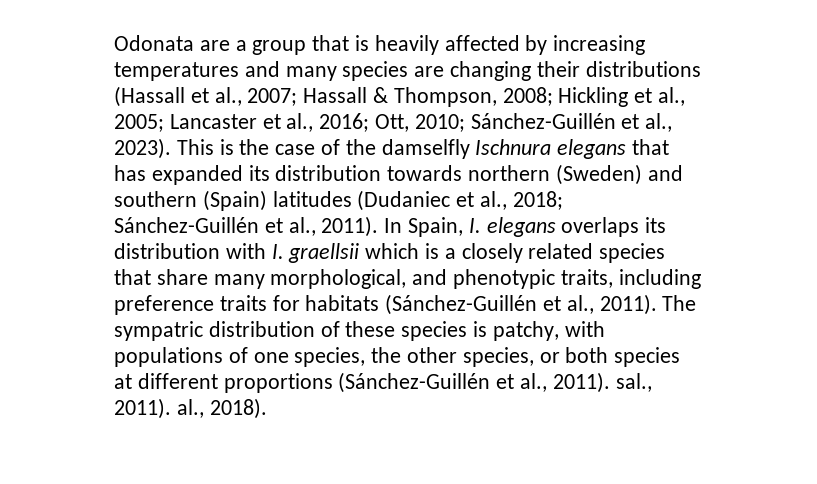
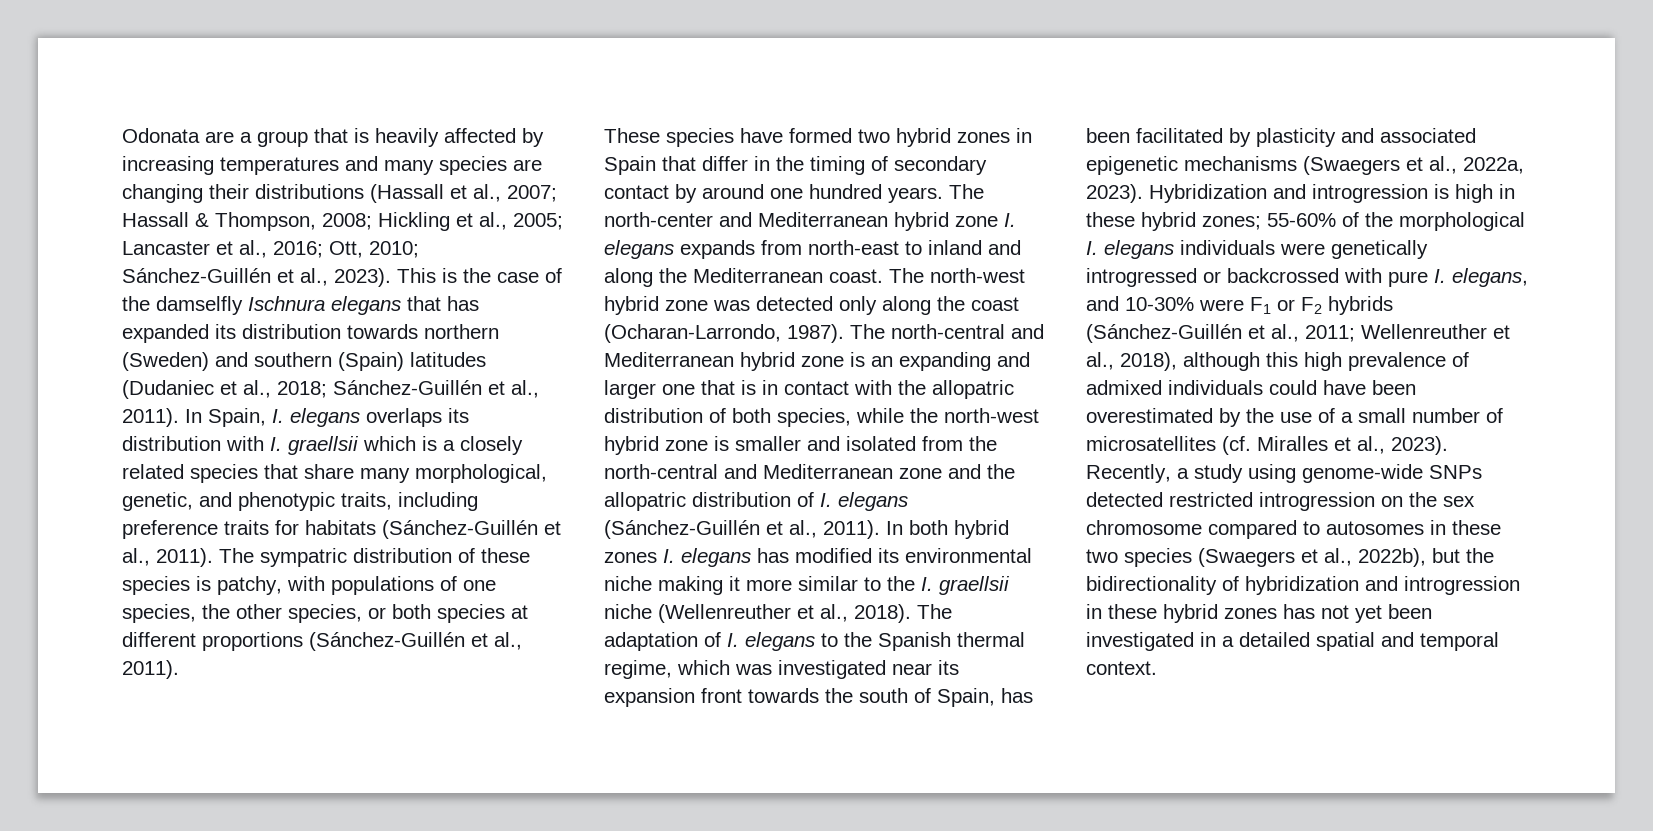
- In Spain, I. elegans overlaps its distribution with I. graellsii which is a closely related species that share many morphological, and phenotypic traits, including preference traits for habitats (Sánchez-Guillén et al., 2011).
+ In Spain, I. elegans overlaps its distribution with I. graellsii which is a closely related species that share many morphological, genetic, and phenotypic traits, including preference traits for habitats (Sánchez-Guillén et al., 2011).
- The sympatric distribution of these species is patchy, with populations of one species, the other species, or both species at different proportions (Sánchez-Guillén et al., 2011). sal., 2011). al., 2018).
+ The sympatric distribution of these species is patchy, with populations of one species, the other species, or both species at different proportions (Sánchez-Guillén et al., 2011).
+ These species have formed two hybrid zones in Spain that differ in the timing of secondary contact by around one hundred years. The north-center and Mediterranean hybrid zone I. elegans expands from north-east to inland and along the Mediterranean coast. The north-west hybrid zone was detected only along the coast (Ocharan-Larrondo, 1987). The north-central and Mediterranean hybrid zone is an expanding and larger one that is in contact with the allopatric distribution of both species, while the north-west hybrid zone is smaller and isolated from the north-central and Mediterranean zone and the allopatric distribution of I. elegans (Sánchez-Guillén et al., 2011). In both hybrid zones I. elegans has modified its environmental niche making it more similar to the I. graellsii niche (Wellenreuther et al., 2018). The adaptation of I. elegans to the Spanish thermal regime, which was investigated near its expansion front towards the south of Spain, has been facilitated by plasticity and associated epigenetic mechanisms (Swaegers et al., 2022a, 2023). Hybridization and introgression is high in these hybrid zones; 55-60% of the morphological I. elegans individuals were genetically introgressed or backcrossed with pure I. elegans, and 10-30% were F1 or F2 hybrids (Sánchez-Guillén et al., 2011; Wellenreuther et al., 2018), although this high prevalence of admixed individuals could have been overestimated by the use of a small number of microsatellites (cf. Miralles et al., 2023). Recently, a study using genome-wide SNPs detected restricted introgression on the sex chromosome compared to autosomes in these two species (Swaegers et al., 2022b), but the bidirectionality of hybridization and introgression in these hybrid zones has not yet been investigated in a detailed spatial and temporal context.

